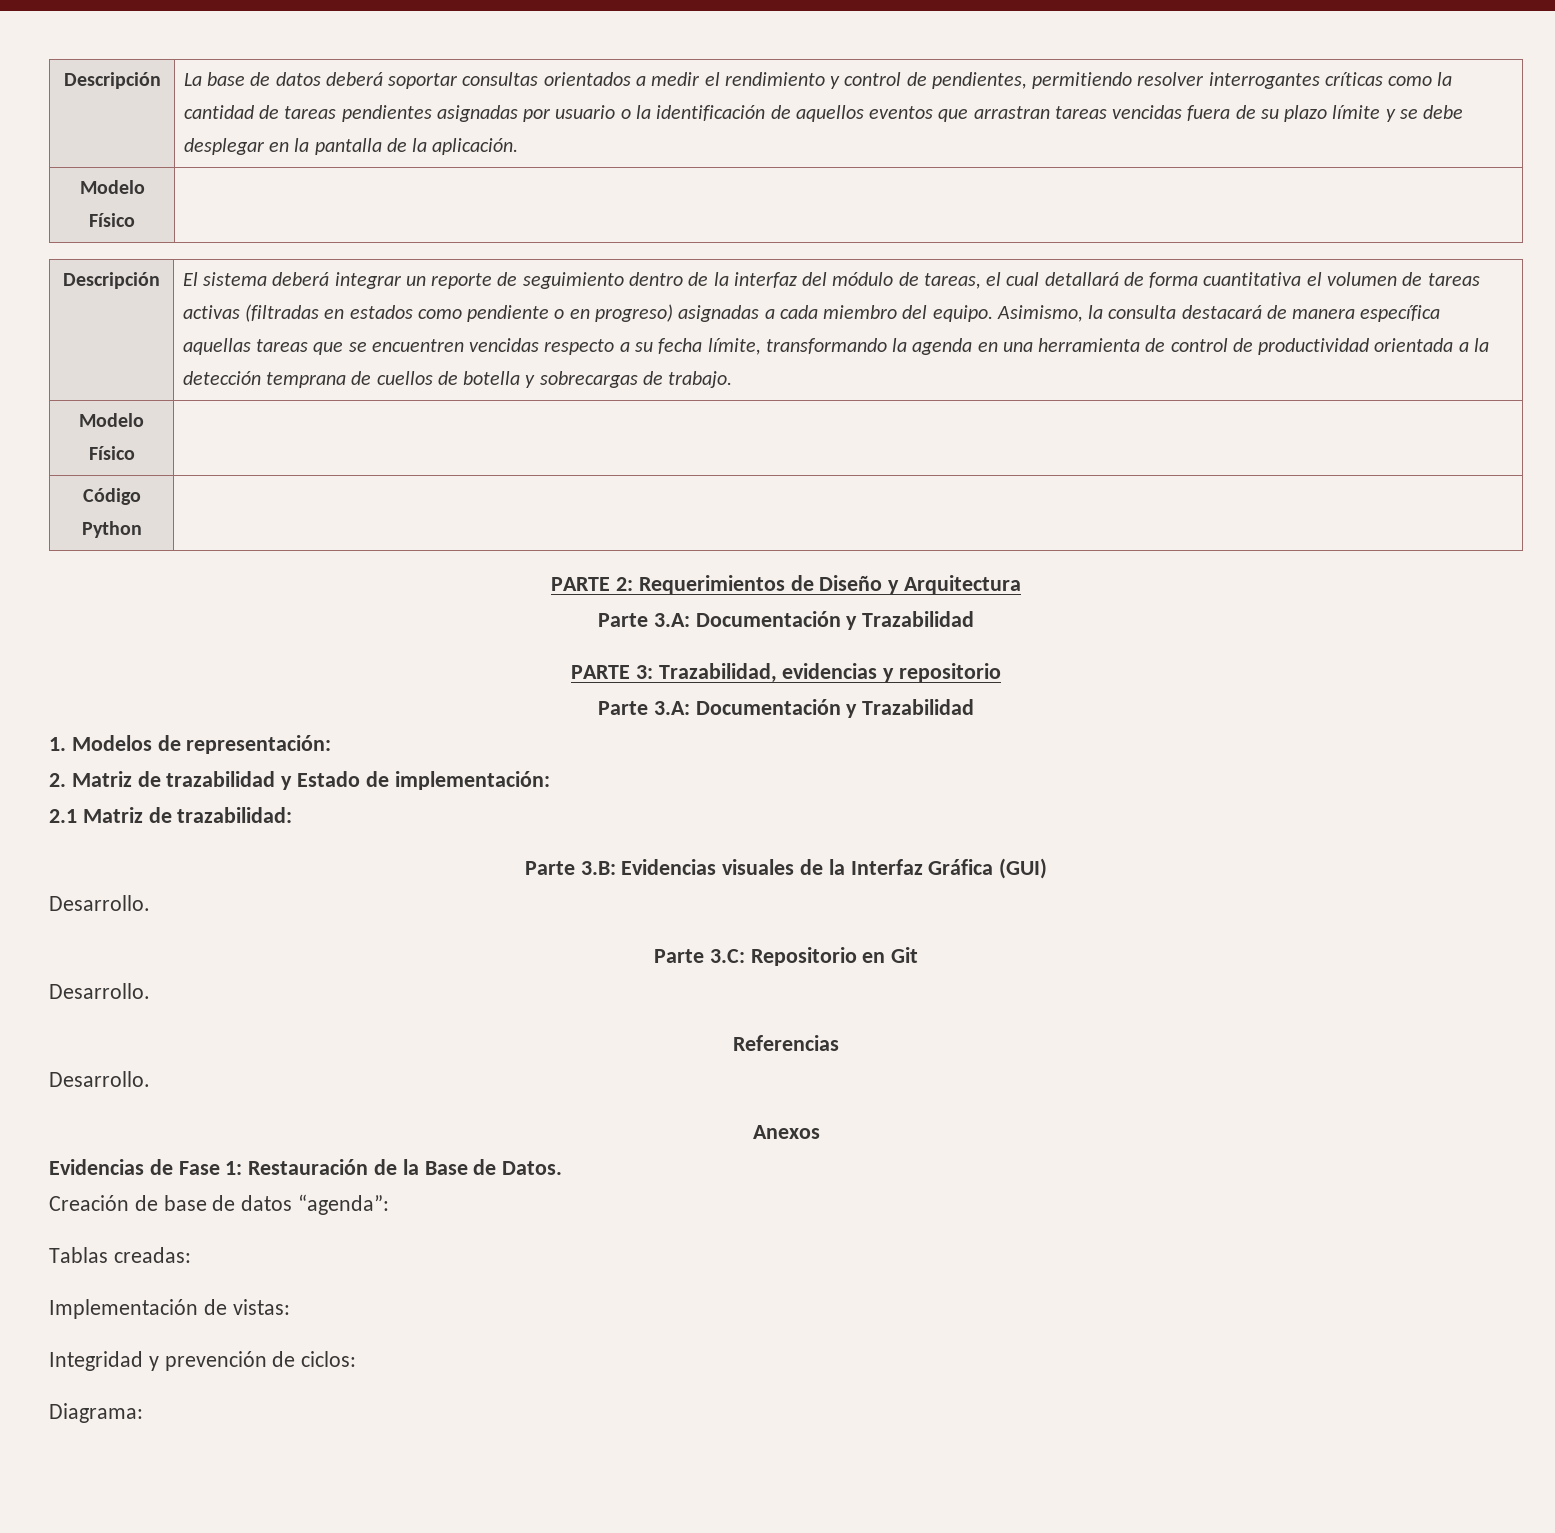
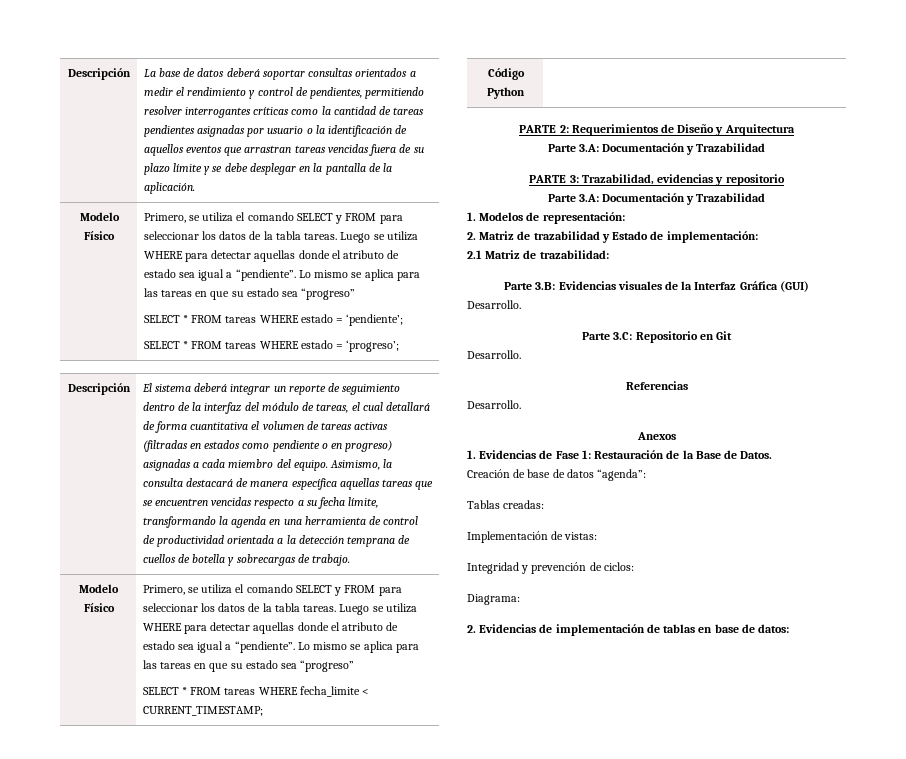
  La base de datos deberá soportar consultas orientados a medir el rendimiento y control de pendientes, permitiendo resolver interrogantes críticas como la cantidad de tareas pendientes asignadas por usuario o la identificación de aquellos eventos que arrastran tareas vencidas fuera de su plazo límite y se debe desplegar en la pantalla de la aplicación.
- Modelo Físico
+ Modelo Físico | Primero, se utiliza el comando SELECT y FROM para seleccionar los datos de la tabla tareas. Luego se utiliza WHERE para detectar aquellas donde el atributo de estado sea igual a “pendiente”. Lo mismo se aplica para las tareas en que su estado sea “progreso”
+ SELECT * FROM tareas WHERE estado = ‘pendiente’;
+ SELECT * FROM tareas WHERE estado = ‘progreso’;
  Asimismo, la consulta destacará de manera específica aquellas tareas que se encuentren vencidas respecto a su fecha límite, transformando la agenda en una herramienta de control de productividad orientada a la detección temprana de cuellos de botella y sobrecargas de trabajo.
- Modelo Físico
+ Modelo Físico | Primero, se utiliza el comando SELECT y FROM para seleccionar los datos de la tabla tareas. Luego se utiliza WHERE para detectar aquellas donde el atributo de estado sea igual a “pendiente”. Lo mismo se aplica para las tareas en que su estado sea “progreso”
+ SELECT * FROM tareas WHERE fecha_limite < CURRENT_TIMESTAMP;
- Evidencias de Fase 1: Restauración de la Base de Datos.
+ 1. Evidencias de Fase 1: Restauración de la Base de Datos.
+ 2. Evidencias de implementación de tablas en base de datos:

